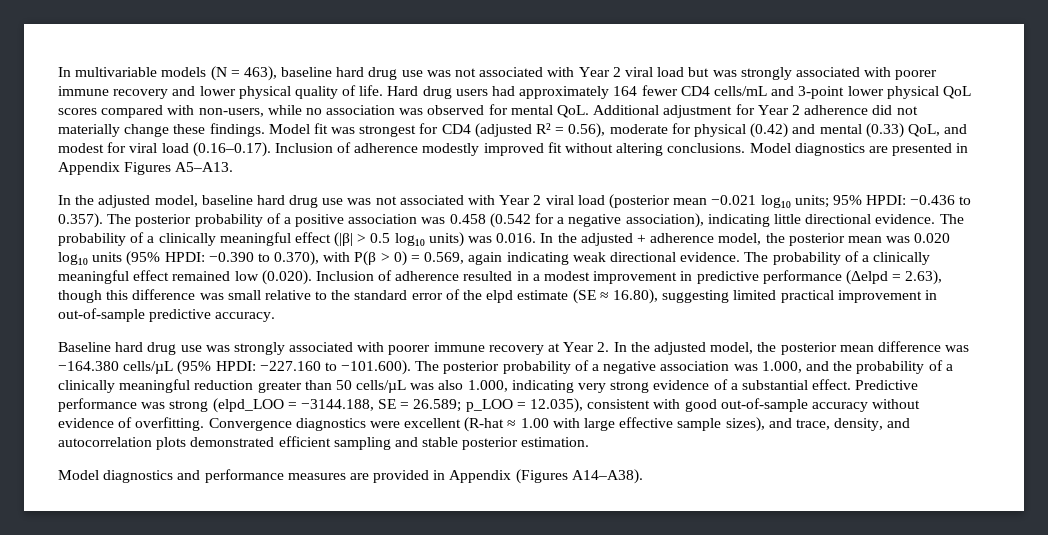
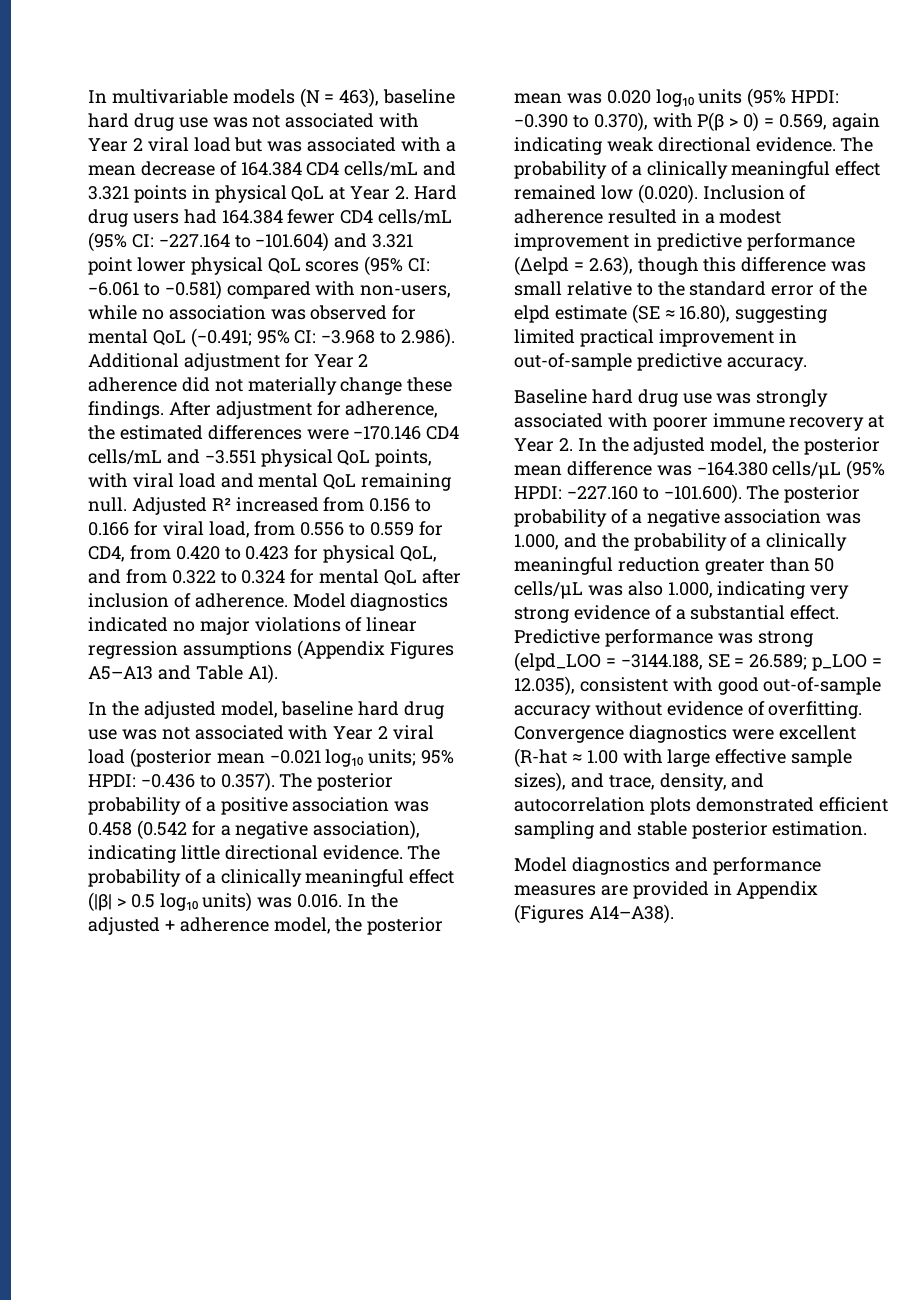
- In multivariable models (N = 463), baseline hard drug use was not associated with Year 2 viral load but was strongly associated with poorer immune recovery and lower physical quality of life. Hard drug users had approximately 164 fewer CD4 cells/mL and 3-point lower physical QoL scores compared with non-users, while no association was observed for mental QoL. Additional adjustment for Year 2 adherence did not materially change these findings.
+ In multivariable models (N = 463), baseline hard drug use was not associated with Year 2 viral load but was associated with a mean decrease of 164.384 CD4 cells/mL and 3.321 points in physical QoL at Year 2. Hard drug users had 164.384 fewer CD4 cells/mL (95% CI: −227.164 to −101.604) and 3.321 point lower physical QoL scores (95% CI: −6.061 to −0.581) compared with non-users, while no association was observed for mental QoL (−0.491; 95% CI: −3.968 to 2.986). Additional adjustment for Year 2 adherence did not materially change these findings.
- Model fit was strongest for CD4 (adjusted R² = 0.56), moderate for physical (0.42) and mental (0.33) QoL, and modest for viral load (0.16–0.17). Inclusion of adherence modestly improved fit without altering conclusions. Model diagnostics are presented in Appendix Figures A5–A13.
+ After adjustment for adherence, the estimated differences were −170.146 CD4 cells/mL and −3.551 physical QoL points, with viral load and mental QoL remaining null. Adjusted R² increased from 0.156 to 0.166 for viral load, from 0.556 to 0.559 for CD4, from 0.420 to 0.423 for physical QoL, and from 0.322 to 0.324 for mental QoL after inclusion of adherence. Model diagnostics indicated no major violations of linear regression assumptions (Appendix Figures A5–A13 and Table A1).

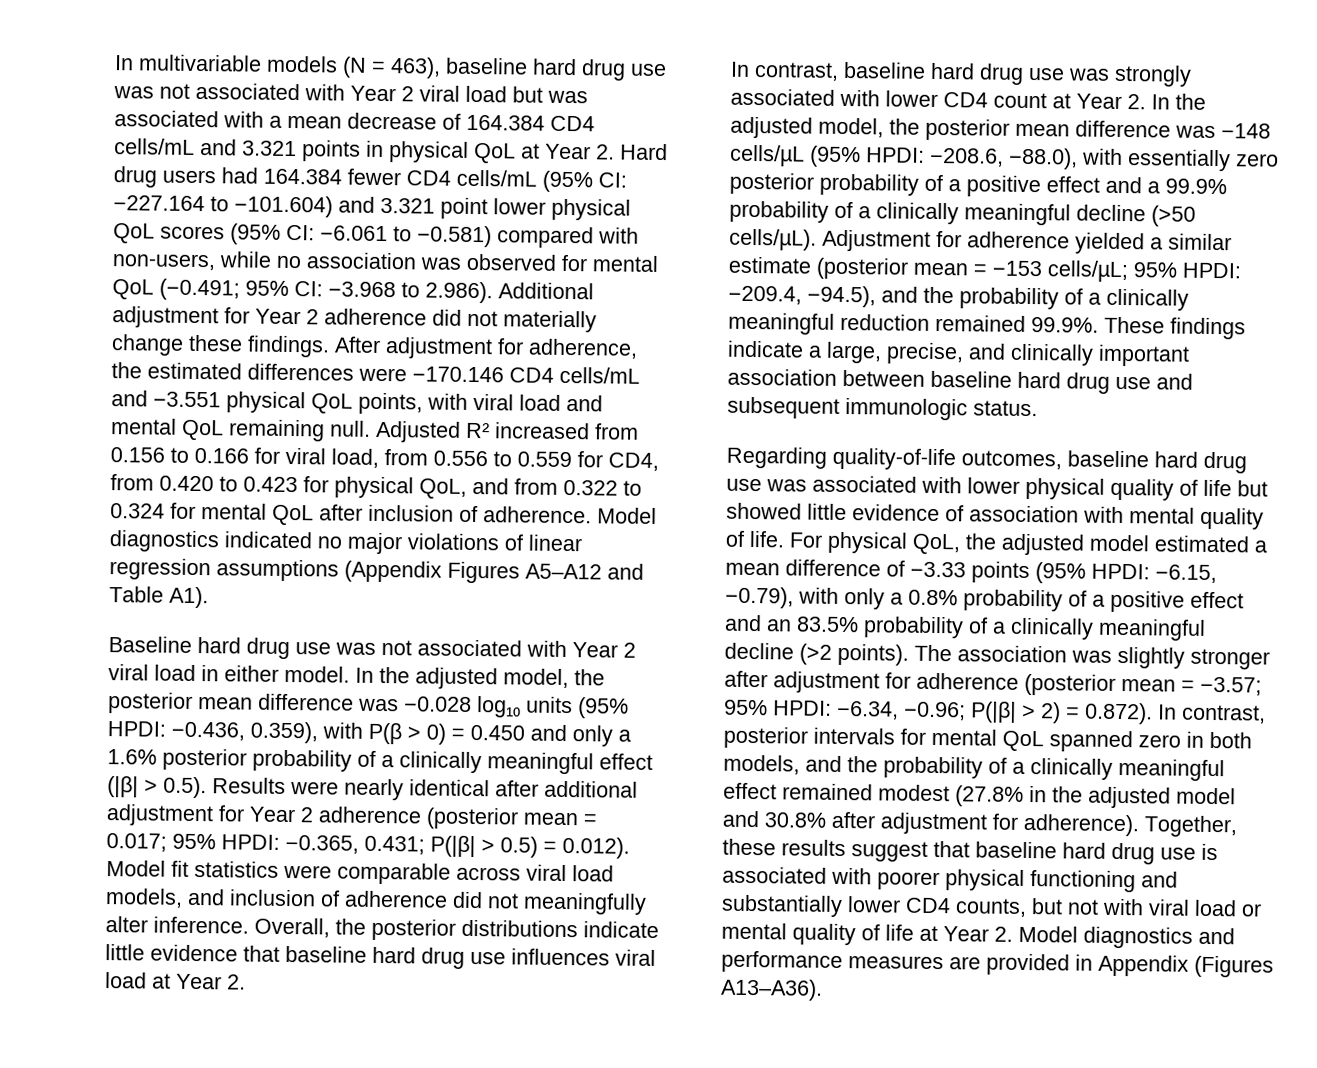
- Model diagnostics indicated no major violations of linear regression assumptions (Appendix Figures A5–A13 and Table A1).
+ Model diagnostics indicated no major violations of linear regression assumptions (Appendix Figures A5–A12 and Table A1).
- In the adjusted model, baseline hard drug use was not associated with Year 2 viral load (posterior mean −0.021 log₁₀ units; 95% HPDI: −0.436 to 0.357). The posterior probability of a positive association was 0.458 (0.542 for a negative association), indicating little directional evidence. The probability of a clinically meaningful effect (|β| > 0.5 log₁₀ units) was 0.016. In the adjusted + adherence model, the posterior mean was 0.020 log₁₀ units (95% HPDI: −0.390 to 0.370), with P(β > 0) = 0.569, again indicating weak directional evidence. The probability of a clinically meaningful effect remained low (0.020). Inclusion of adherence resulted in a modest improvement in predictive performance (Δelpd = 2.63), though this difference was small relative to the standard error of the elpd estimate (SE ≈ 16.80), suggesting limited practical improvement in out-of-sample predictive accuracy.
- Baseline hard drug use was strongly associated with poorer immune recovery at Year 2. In the adjusted model, the posterior mean difference was −164.380 cells/µL (95% HPDI: −227.160 to −101.600). The posterior probability of a negative association was 1.000, and the probability of a clinically meaningful reduction greater than 50 cells/µL was also 1.000, indicating very strong evidence of a substantial effect. Predictive performance was strong (elpd_LOO = −3144.188, SE = 26.589; p_LOO = 12.035), consistent with good out-of-sample accuracy without evidence of overfitting. Convergence diagnostics were excellent (R-hat ≈ 1.00 with large effective sample sizes), and trace, density, and autocorrelation plots demonstrated efficient sampling and stable posterior estimation.
- Model diagnostics and performance measures are provided in Appendix (Figures A14–A38).
+ Baseline hard drug use was not associated with Year 2 viral load in either model. In the adjusted model, the posterior mean difference was −0.028 log₁₀ units (95% HPDI: −0.436, 0.359), with P(β > 0) = 0.450 and only a 1.6% posterior probability of a clinically meaningful effect (|β| > 0.5). Results were nearly identical after additional adjustment for Year 2 adherence (posterior mean = 0.017; 95% HPDI: −0.365, 0.431; P(|β| > 0.5) = 0.012). Model fit statistics were comparable across viral load models, and inclusion of adherence did not meaningfully alter inference. Overall, the posterior distributions indicate little evidence that baseline hard drug use influences viral load at Year 2.
+ In contrast, baseline hard drug use was strongly associated with lower CD4 count at Year 2. In the adjusted model, the posterior mean difference was −148 cells/µL (95% HPDI: −208.6, −88.0), with essentially zero posterior probability of a positive effect and a 99.9% probability of a clinically meaningful decline (>50 cells/µL). Adjustment for adherence yielded a similar estimate (posterior mean = −153 cells/µL; 95% HPDI: −209.4, −94.5), and the probability of a clinically meaningful reduction remained 99.9%. These findings indicate a large, precise, and clinically important association between baseline hard drug use and subsequent immunologic status.
+ Regarding quality-of-life outcomes, baseline hard drug use was associated with lower physical quality of life but showed little evidence of association with mental quality of life. For physical QoL, the adjusted model estimated a mean difference of −3.33 points (95% HPDI: −6.15, −0.79), with only a 0.8% probability of a positive effect and an 83.5% probability of a clinically meaningful decline (>2 points). The association was slightly stronger after adjustment for adherence (posterior mean = −3.57; 95% HPDI: −6.34, −0.96; P(|β| > 2) = 0.872). In contrast, posterior intervals for mental QoL spanned zero in both models, and the probability of a clinically meaningful effect remained modest (27.8% in the adjusted model and 30.8% after adjustment for adherence). Together, these results suggest that baseline hard drug use is associated with poorer physical functioning and substantially lower CD4 counts, but not with viral load or mental quality of life at Year 2. Model diagnostics and performance measures are provided in Appendix (Figures A13–A36).

